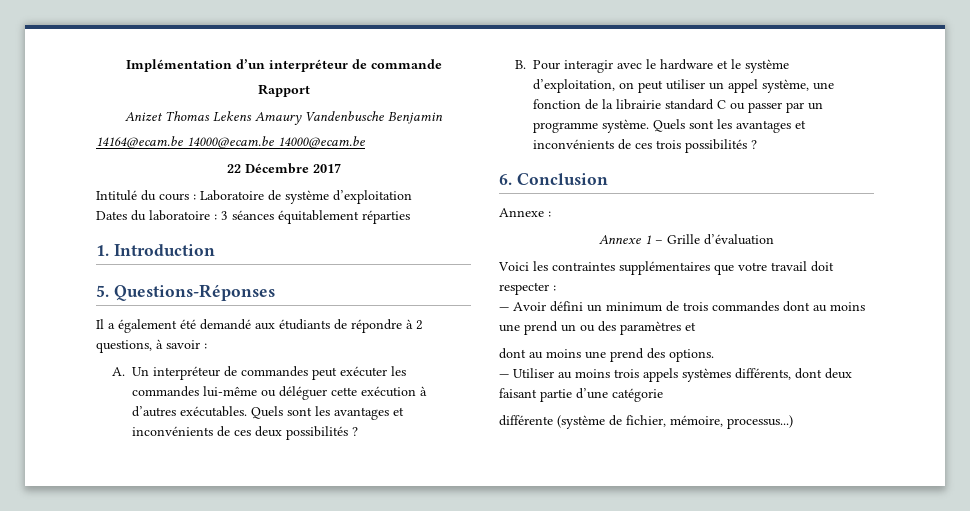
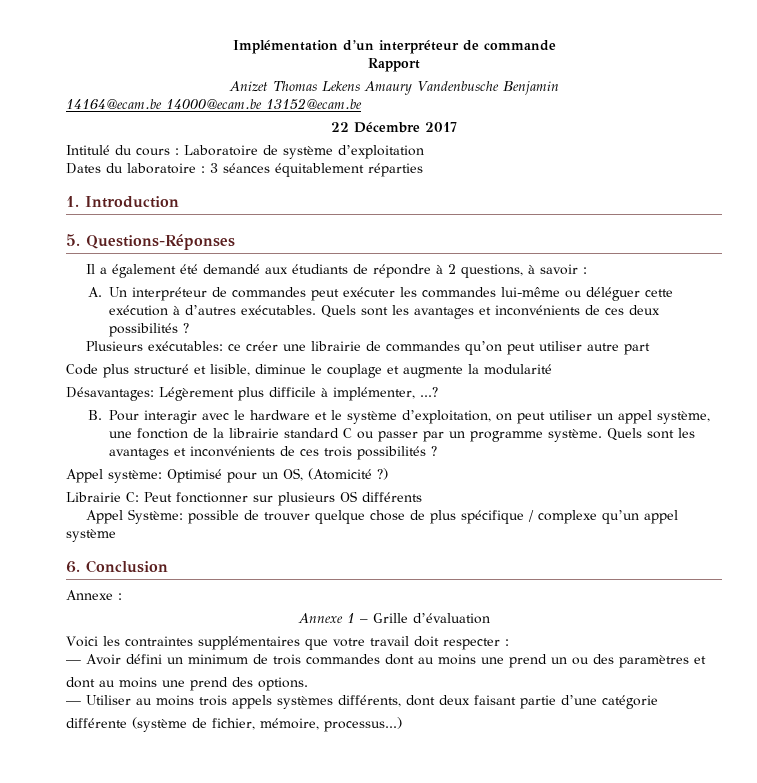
- 14164@ecam.be 14000@ecam.be 14000@ecam.be
+ 14164@ecam.be 14000@ecam.be 13152@ecam.be
+ Plusieurs exécutables: ce créer une librairie de commandes qu’on peut utiliser autre part
+ Code plus structuré et lisible, diminue le couplage et augmente la modularité
+ Désavantages: Légèrement plus difficile à implémenter, ...?
+ Appel système: Optimisé pour un OS, (Atomicité ?)
+ Librairie C: Peut fonctionner sur plusieurs OS différents
+ Appel Système: possible de trouver quelque chose de plus spécifique / complexe qu’un appel système

